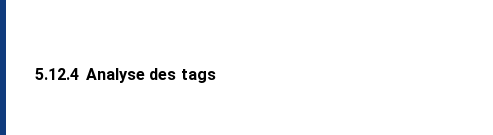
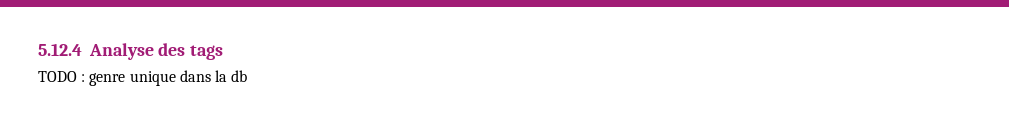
+ TODO : genre unique dans la db

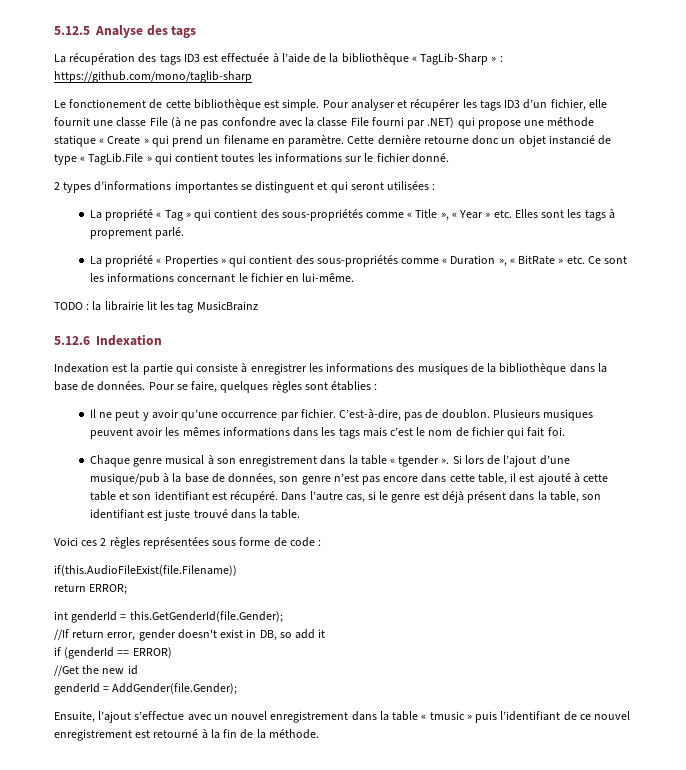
- 5.12.4 Analyse des tags
+ 5.12.5 Analyse des tags
- TODO : genre unique dans la db
+ La récupération des tags ID3 est effectuée à l’aide de la bibliothèque « TagLib-Sharp » : https://github.com/mono/taglib-sharp
+ Le fonctionement de cette bibliothèque est simple. Pour analyser et récupérer les tags ID3 d’un fichier, elle fournit une classe File (à ne pas confondre avec la classe File fourni par .NET) qui propose une méthode statique « Create » qui prend un filename en paramètre. Cette dernière retourne donc un objet instancié de type « TagLib.File » qui contient toutes les informations sur le fichier donné.
+ 2 types d’informations importantes se distinguent et qui seront utilisées :
+ La propriété « Tag » qui contient des sous-propriétés comme « Title », « Year » etc. Elles sont les tags à proprement parlé.
+ La propriété « Properties » qui contient des sous-propriétés comme « Duration », « BitRate » etc. Ce sont les informations concernant le fichier en lui-même.
+ TODO : la librairie lit les tag MusicBrainz
+ 5.12.6 Indexation
+ Indexation est la partie qui consiste à enregistrer les informations des musiques de la bibliothèque dans la base de données. Pour se faire, quelques règles sont établies :
+ Il ne peut y avoir qu’une occurrence par fichier. C’est-à-dire, pas de doublon. Plusieurs musiques peuvent avoir les mêmes informations dans les tags mais c’est le nom de fichier qui fait foi.
+ Chaque genre musical à son enregistrement dans la table « tgender ». Si lors de l’ajout d’une musique/pub à la base de données, son genre n’est pas encore dans cette table, il est ajouté à cette table et son identifiant est récupéré. Dans l’autre cas, si le genre est déjà présent dans la table, son identifiant est juste trouvé dans la table.
+ Voici ces 2 règles représentées sous forme de code :
+ if(this.AudioFileExist(file.Filename))
+ return ERROR;
+ int genderId = this.GetGenderId(file.Gender);
+ //If return error, gender doesn't exist in DB, so add it
+ if (genderId == ERROR)
+ //Get the new id
+ genderId = AddGender(file.Gender);
+ Ensuite, l’ajout s’effectue avec un nouvel enregistrement dans la table « tmusic » puis l’identifiant de ce nouvel enregistrement est retourné à la fin de la méthode.

